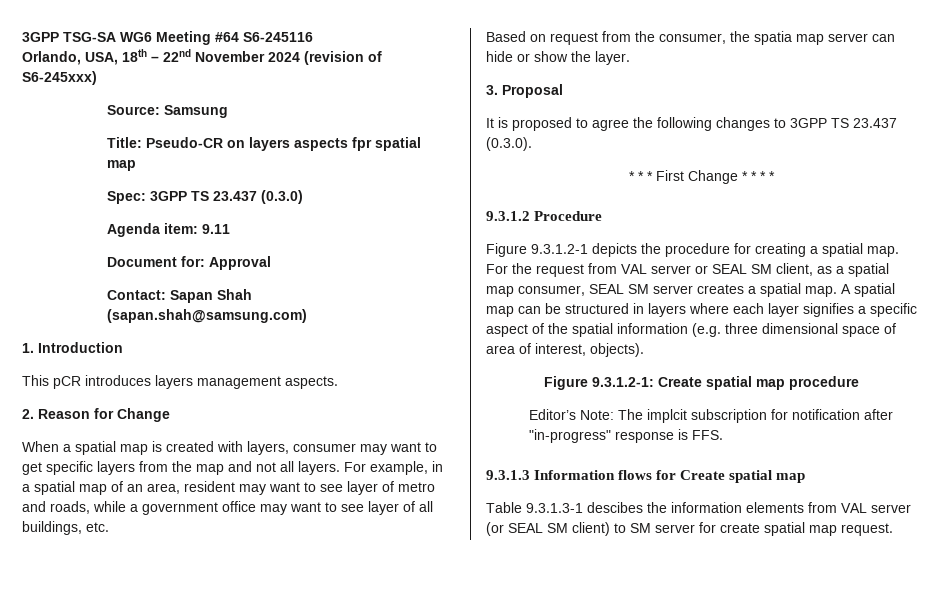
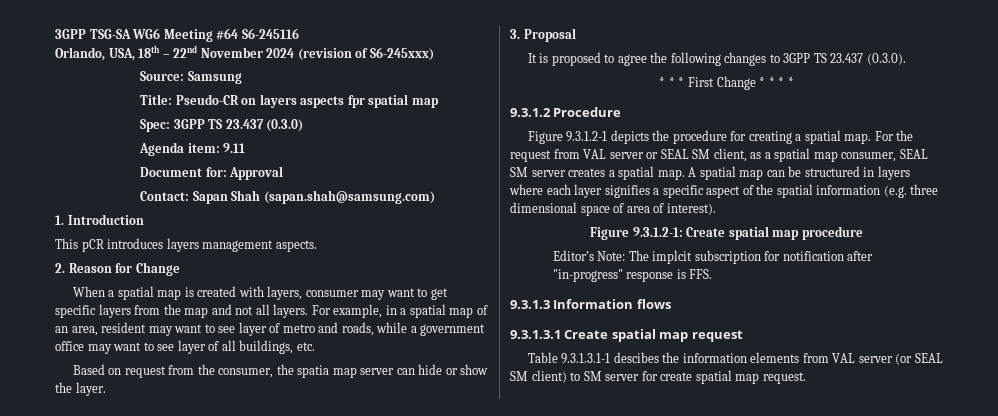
- A spatial map can be structured in layers where each layer signifies a specific aspect of the spatial information (e.g. three dimensional space of area of interest, objects).
+ A spatial map can be structured in layers where each layer signifies a specific aspect of the spatial information (e.g. three dimensional space of area of interest).
- 9.3.1.3 Information flows for Create spatial map
+ 9.3.1.3 Information flows
+ 9.3.1.3.1 Create spatial map request
- Table 9.3.1.3-1 descibes the information elements from VAL server (or SEAL SM client) to SM server for create spatial map request.
+ Table 9.3.1.3.1-1 descibes the information elements from VAL server (or SEAL SM client) to SM server for create spatial map request.

